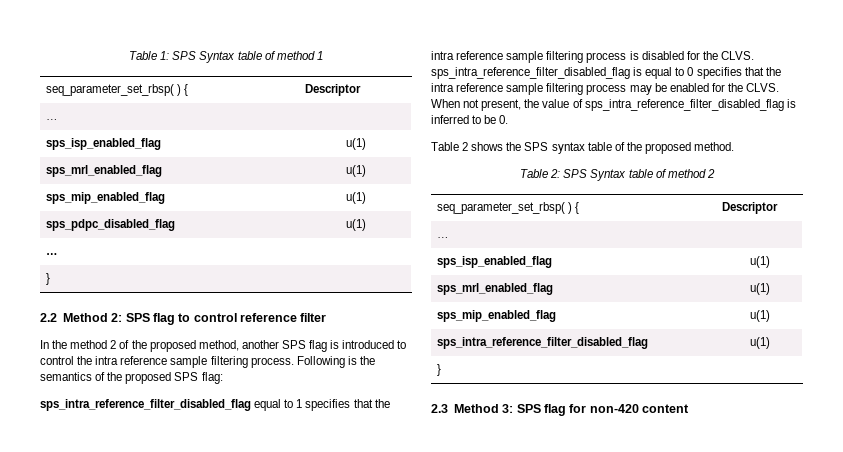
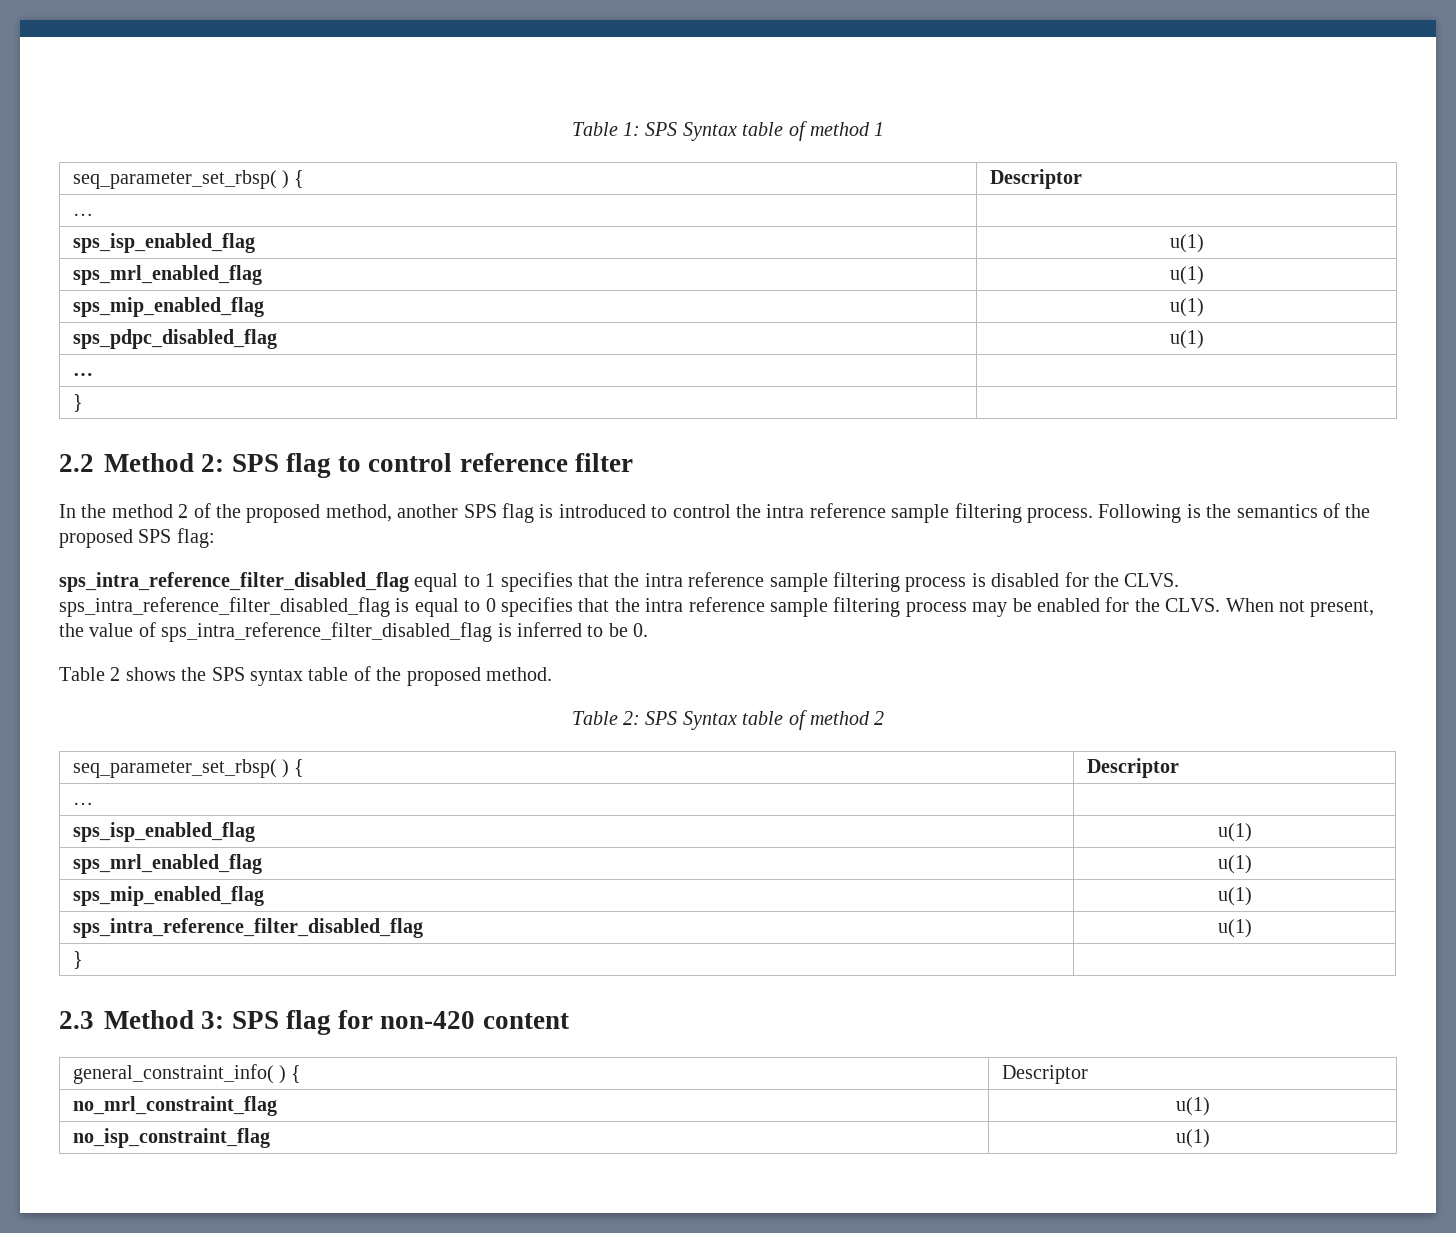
+ general_constraint_info( ) { | Descriptor
+ no_mrl_constraint_flag | u(1)
+ no_isp_constraint_flag | u(1)

